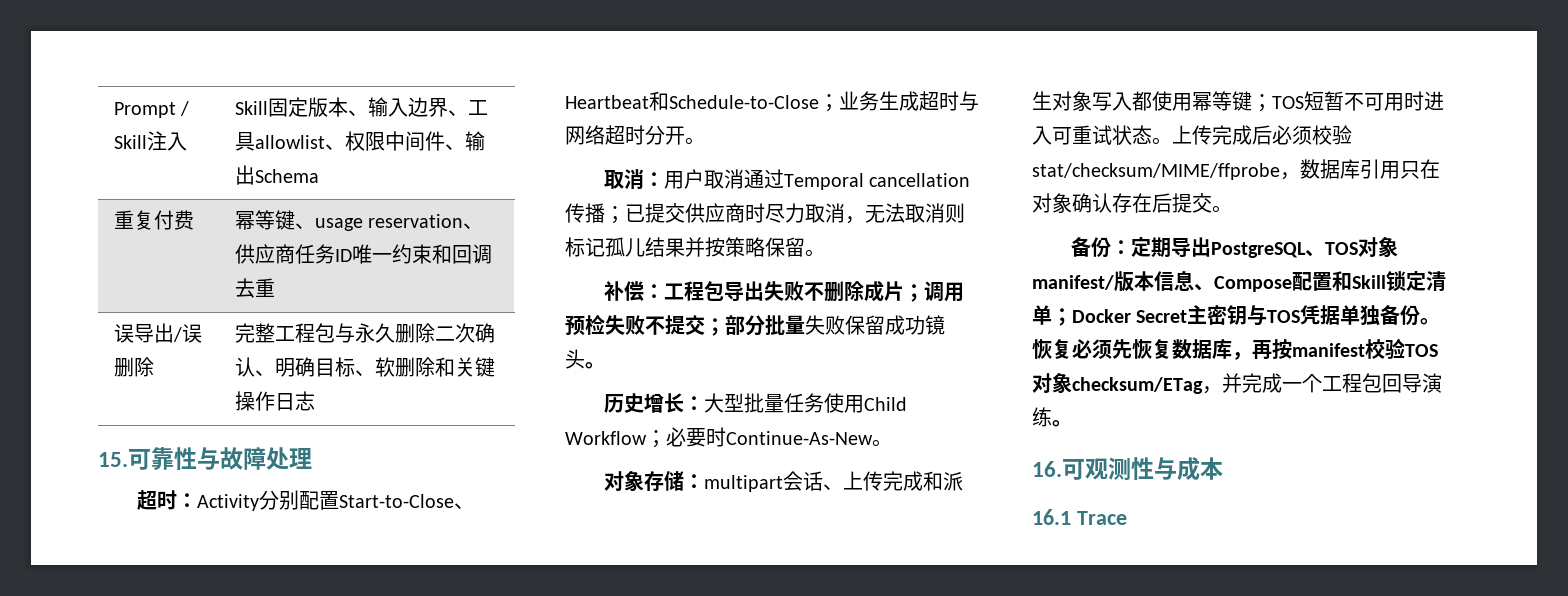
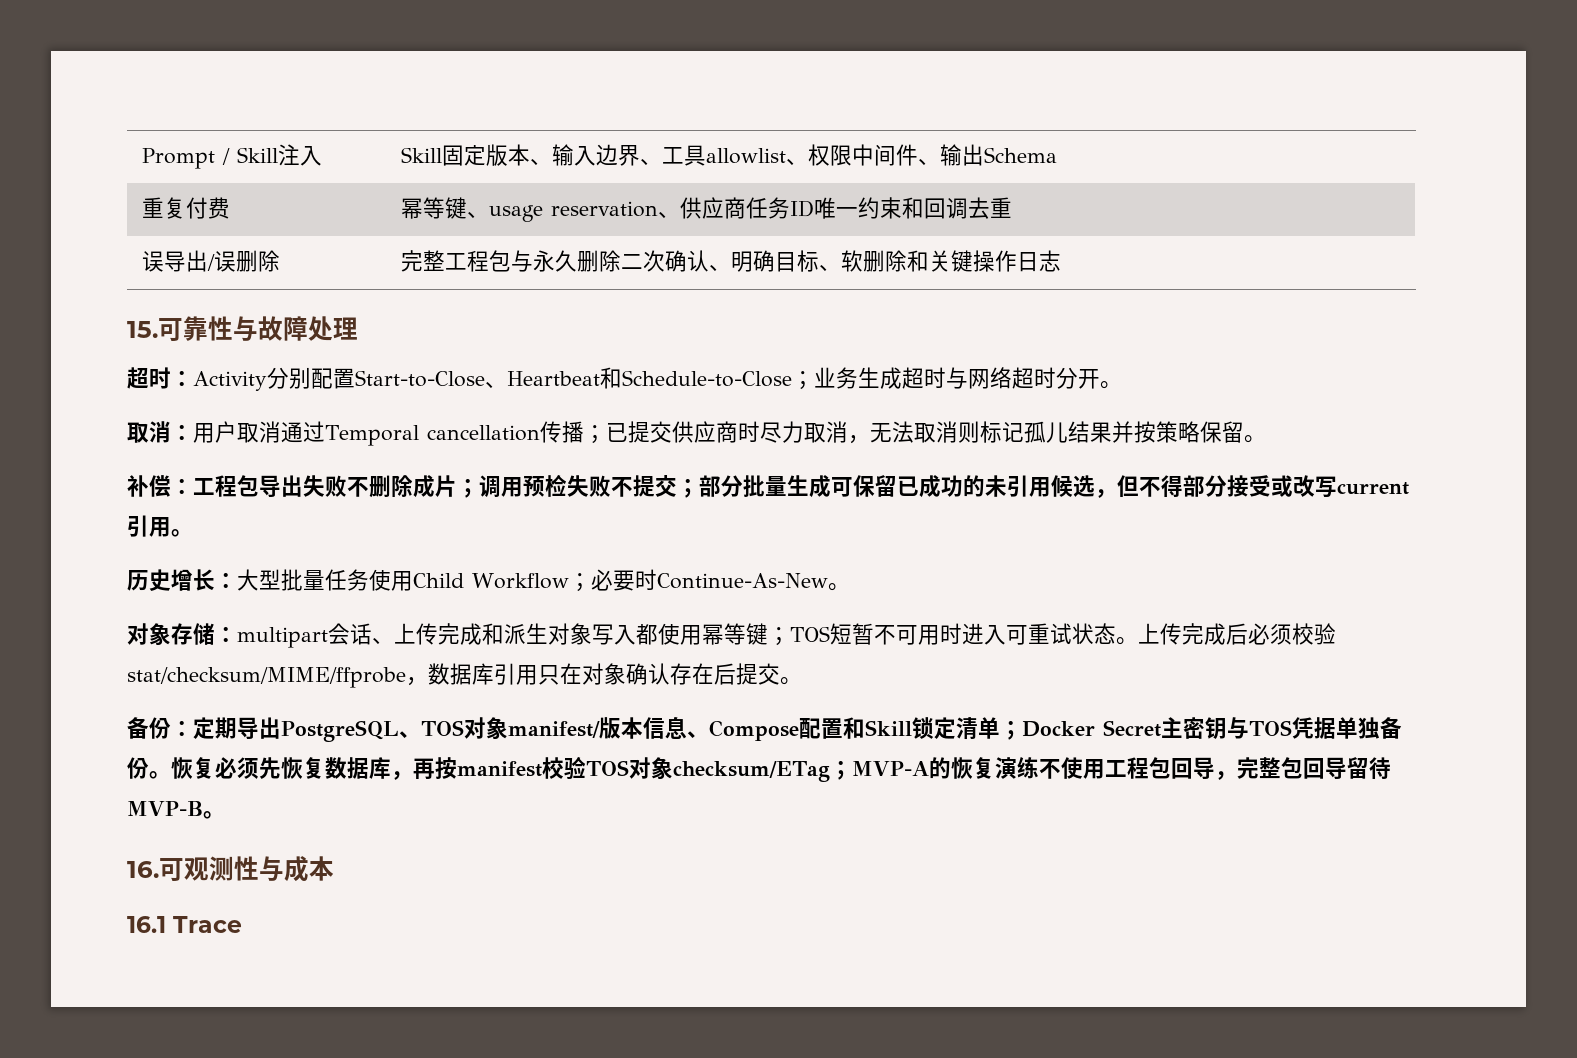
- 补偿：工程包导出失败不删除成片；调用预检失败不提交；部分批量失败保留成功镜头。
+ 补偿：工程包导出失败不删除成片；调用预检失败不提交；部分批量生成可保留已成功的未引用候选，但不得部分接受或改写current引用。
- 恢复必须先恢复数据库，再按manifest校验TOS对象checksum/ETag，并完成一个工程包回导演练。
+ 恢复必须先恢复数据库，再按manifest校验TOS对象checksum/ETag；MVP-A的恢复演练不使用工程包回导，完整包回导留待MVP-B。

